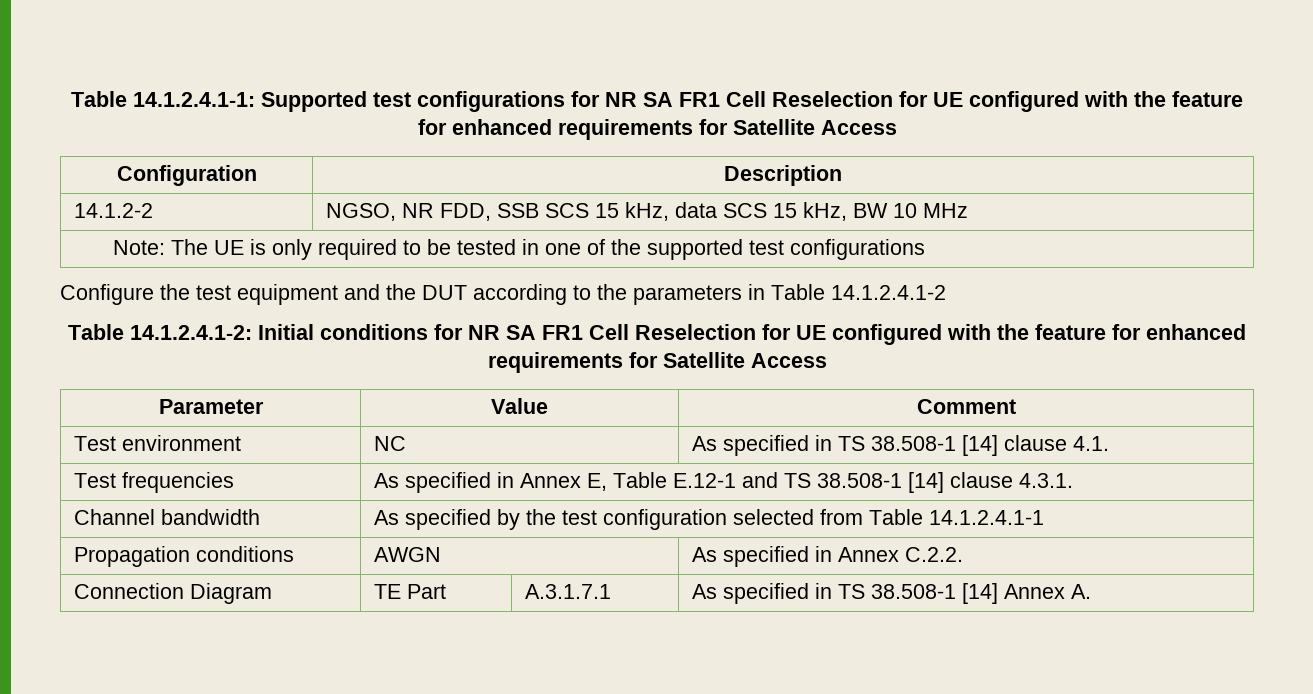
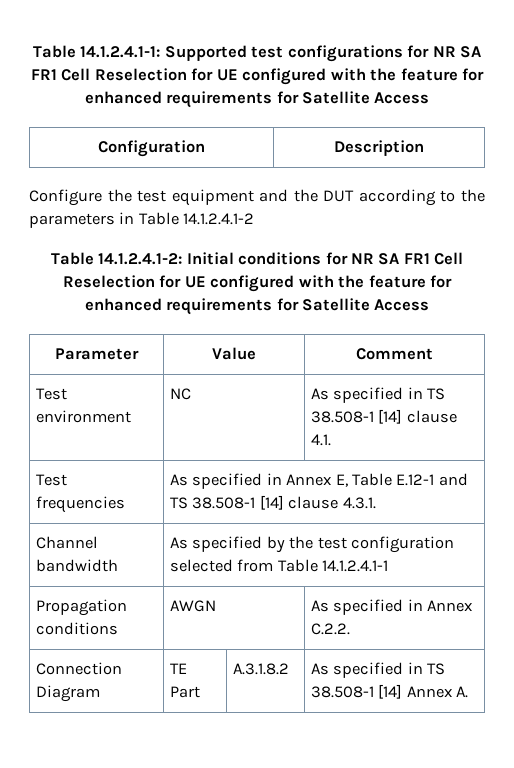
- 14.1.2-2 | NGSO, NR FDD, SSB SCS 15 kHz, data SCS 15 kHz, BW 10 MHz
- Note: The UE is only required to be tested in one of the supported test configurations
- Connection Diagram | TE Part | A.3.1.7.1 | As specified in TS 38.508-1 [14] Annex A.
+ Connection Diagram | TE Part | A.3.1.8.2 | As specified in TS 38.508-1 [14] Annex A.

